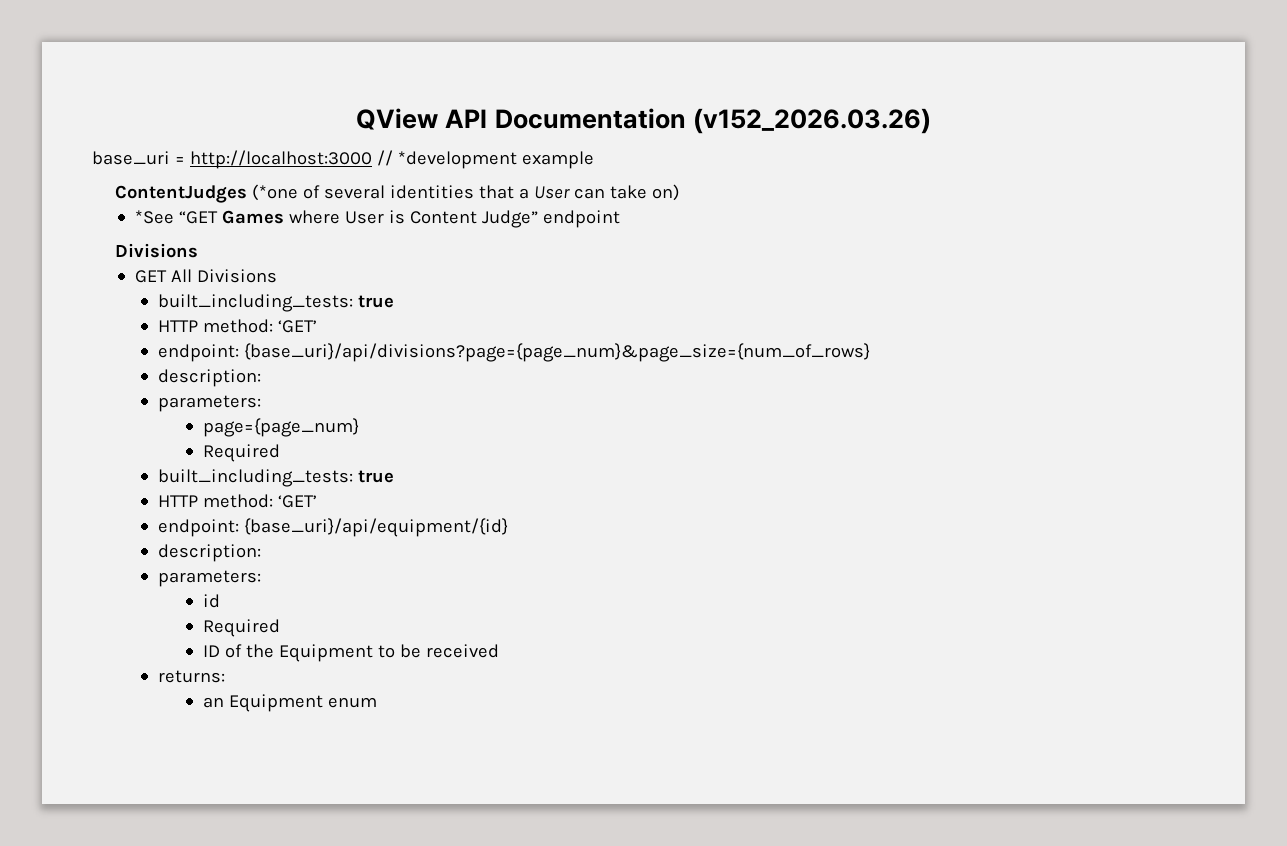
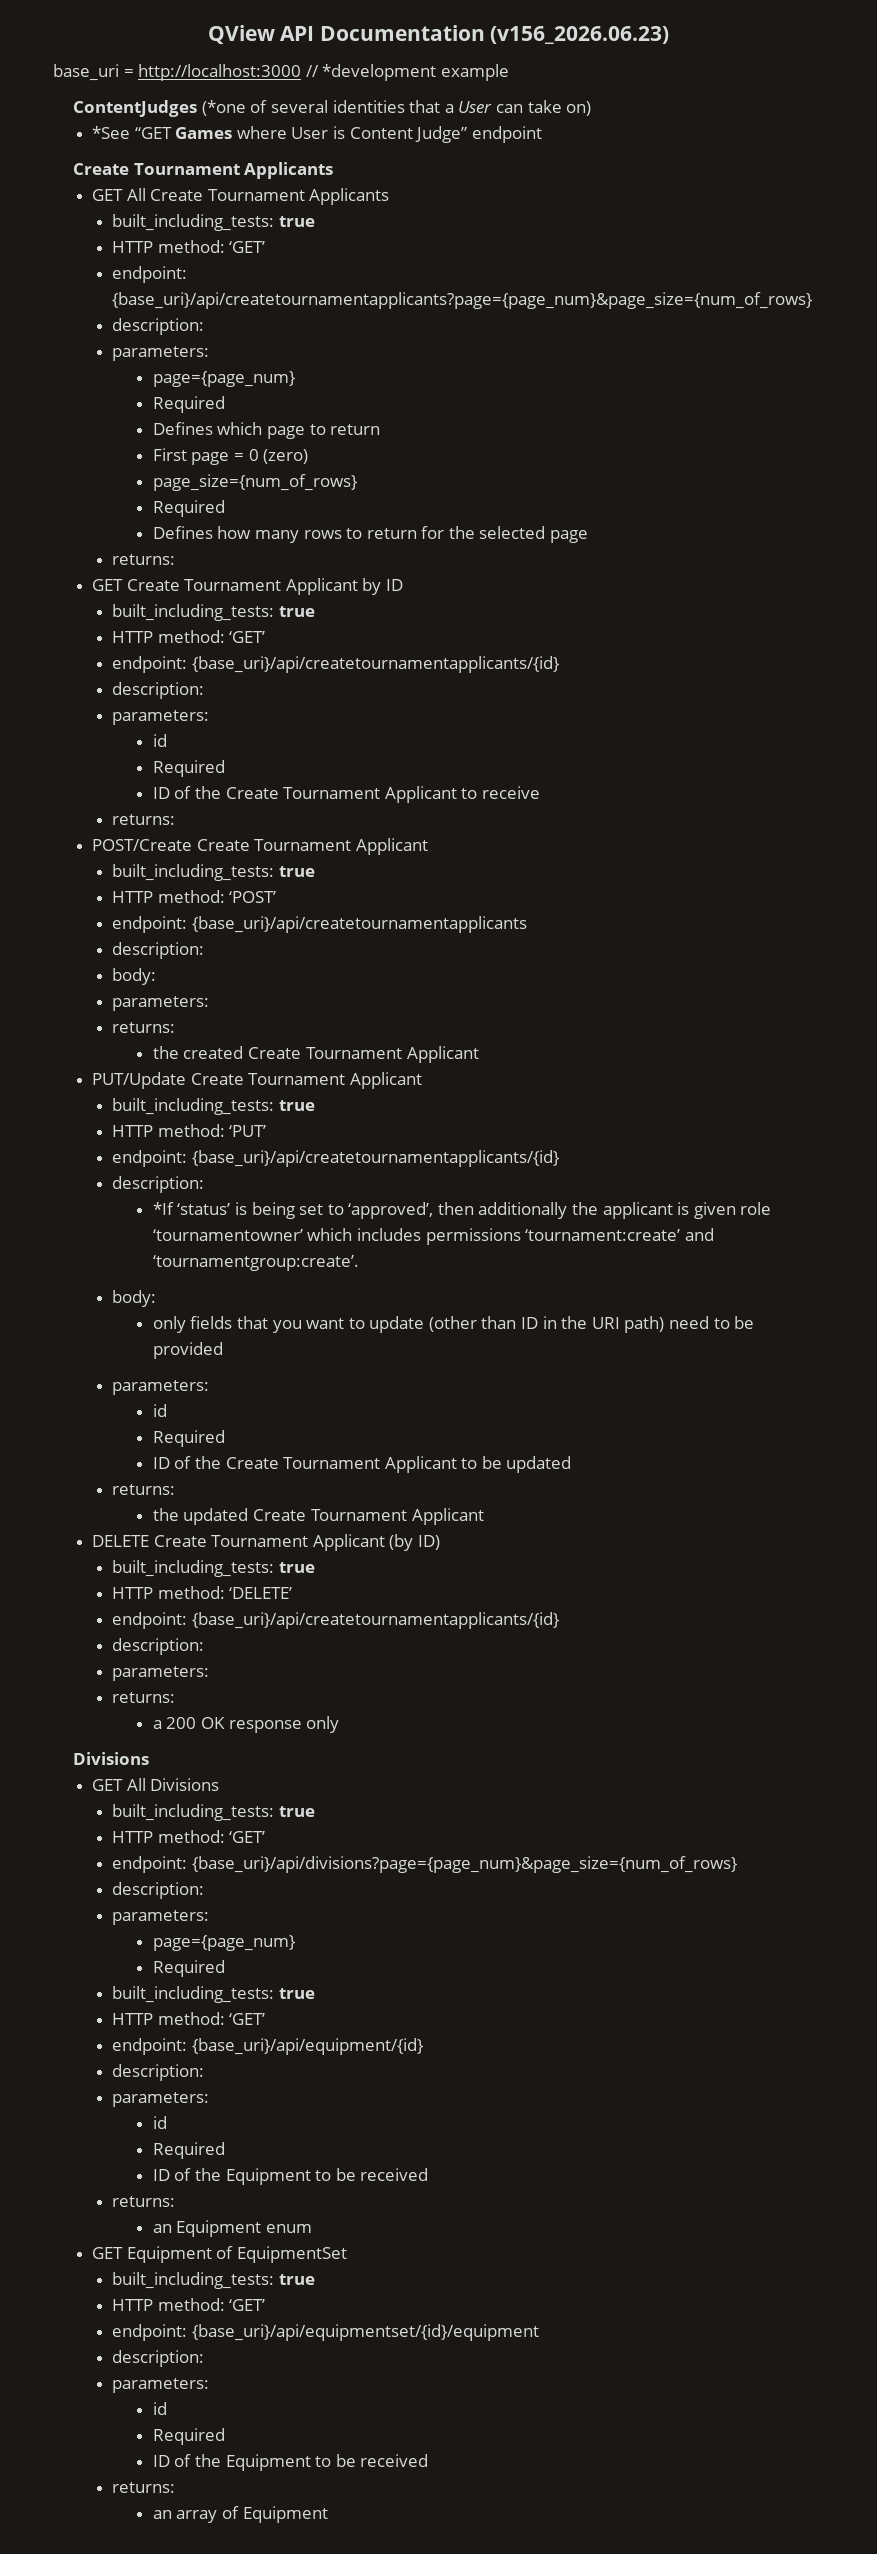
- QView API Documentation (v152_2026.03.26)
+ QView API Documentation (v156_2026.06.23)
  *See “GET Games where User is Content Judge” endpoint
+ Create Tournament Applicants
+ GET All Create Tournament Applicants
+ built_including_tests: true
+ HTTP method: ‘GET’
+ endpoint: {base_uri}/api/createtournamentapplicants?page={page_num}&page_size={num_of_rows}
+ description:
+ parameters:
+ page={page_num}
+ Required
+ Defines which page to return
+ First page = 0 (zero)
+ page_size={num_of_rows}
+ Required
+ Defines how many rows to return for the selected page
+ returns:
+ GET Create Tournament Applicant by ID
+ built_including_tests: true
+ HTTP method: ‘GET’
+ endpoint: {base_uri}/api/createtournamentapplicants/{id}
+ description:
+ parameters:
+ id
+ Required
+ ID of the Create Tournament Applicant to receive
+ returns:
+ POST/Create Create Tournament Applicant
+ built_including_tests: true
+ HTTP method: ‘POST’
+ endpoint: {base_uri}/api/createtournamentapplicants
+ description:
+ body:
+ parameters:
+ returns:
+ the created Create Tournament Applicant
+ PUT/Update Create Tournament Applicant
+ built_including_tests: true
+ HTTP method: ‘PUT’
+ endpoint: {base_uri}/api/createtournamentapplicants/{id}
+ description:
+ *If ‘status’ is being set to ‘approved’, then additionally the applicant is given role ‘tournamentowner’ which includes permissions ‘tournament:create’ and ‘tournamentgroup:create’.
+ body:
+ only fields that you want to update (other than ID in the URI path) need to be provided
+ parameters:
+ id
+ Required
+ ID of the Create Tournament Applicant to be updated
+ returns:
+ the updated Create Tournament Applicant
+ DELETE Create Tournament Applicant (by ID)
+ built_including_tests: true
+ HTTP method: ‘DELETE’
+ endpoint: {base_uri}/api/createtournamentapplicants/{id}
+ description:
+ parameters:
+ returns:
+ a 200 OK response only
+ GET Equipment of EquipmentSet
+ built_including_tests: true
+ HTTP method: ‘GET’
+ endpoint: {base_uri}/api/equipmentset/{id}/equipment
+ description:
+ parameters:
+ id
+ Required
+ ID of the Equipment to be received
+ returns:
+ an array of Equipment

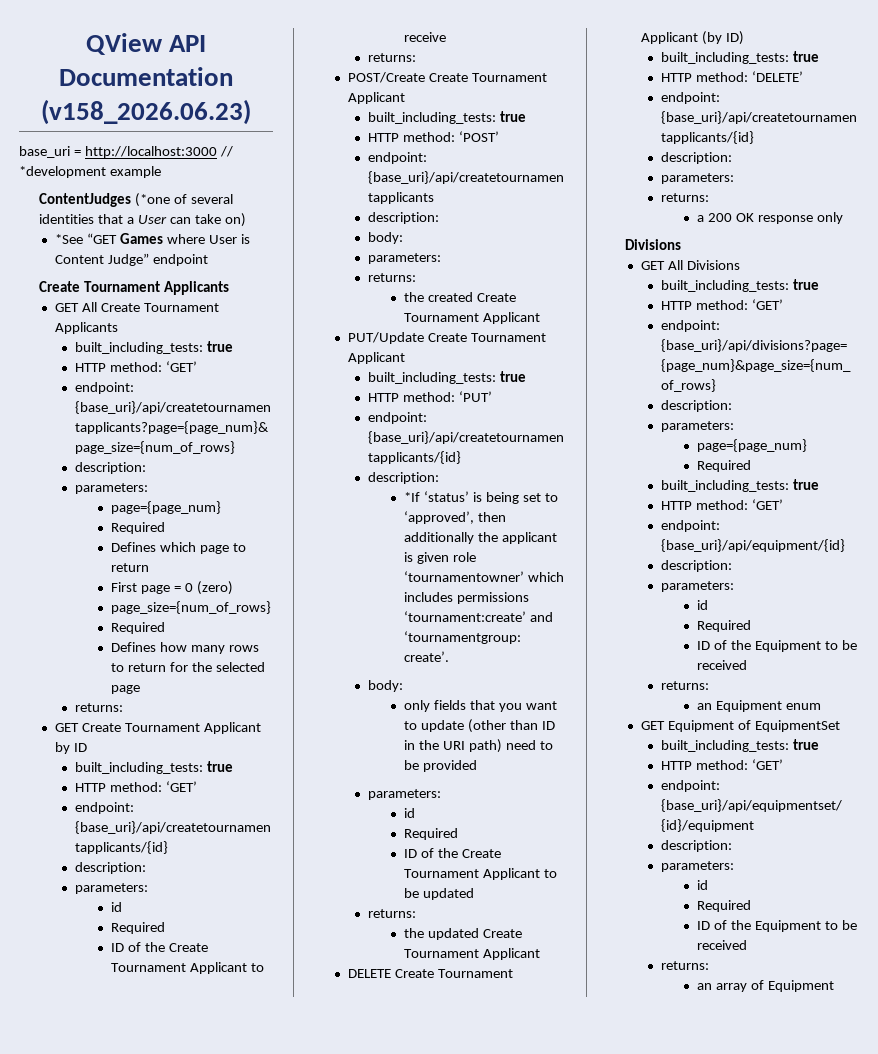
- QView API Documentation (v156_2026.06.23)
+ QView API Documentation (v158_2026.06.23)

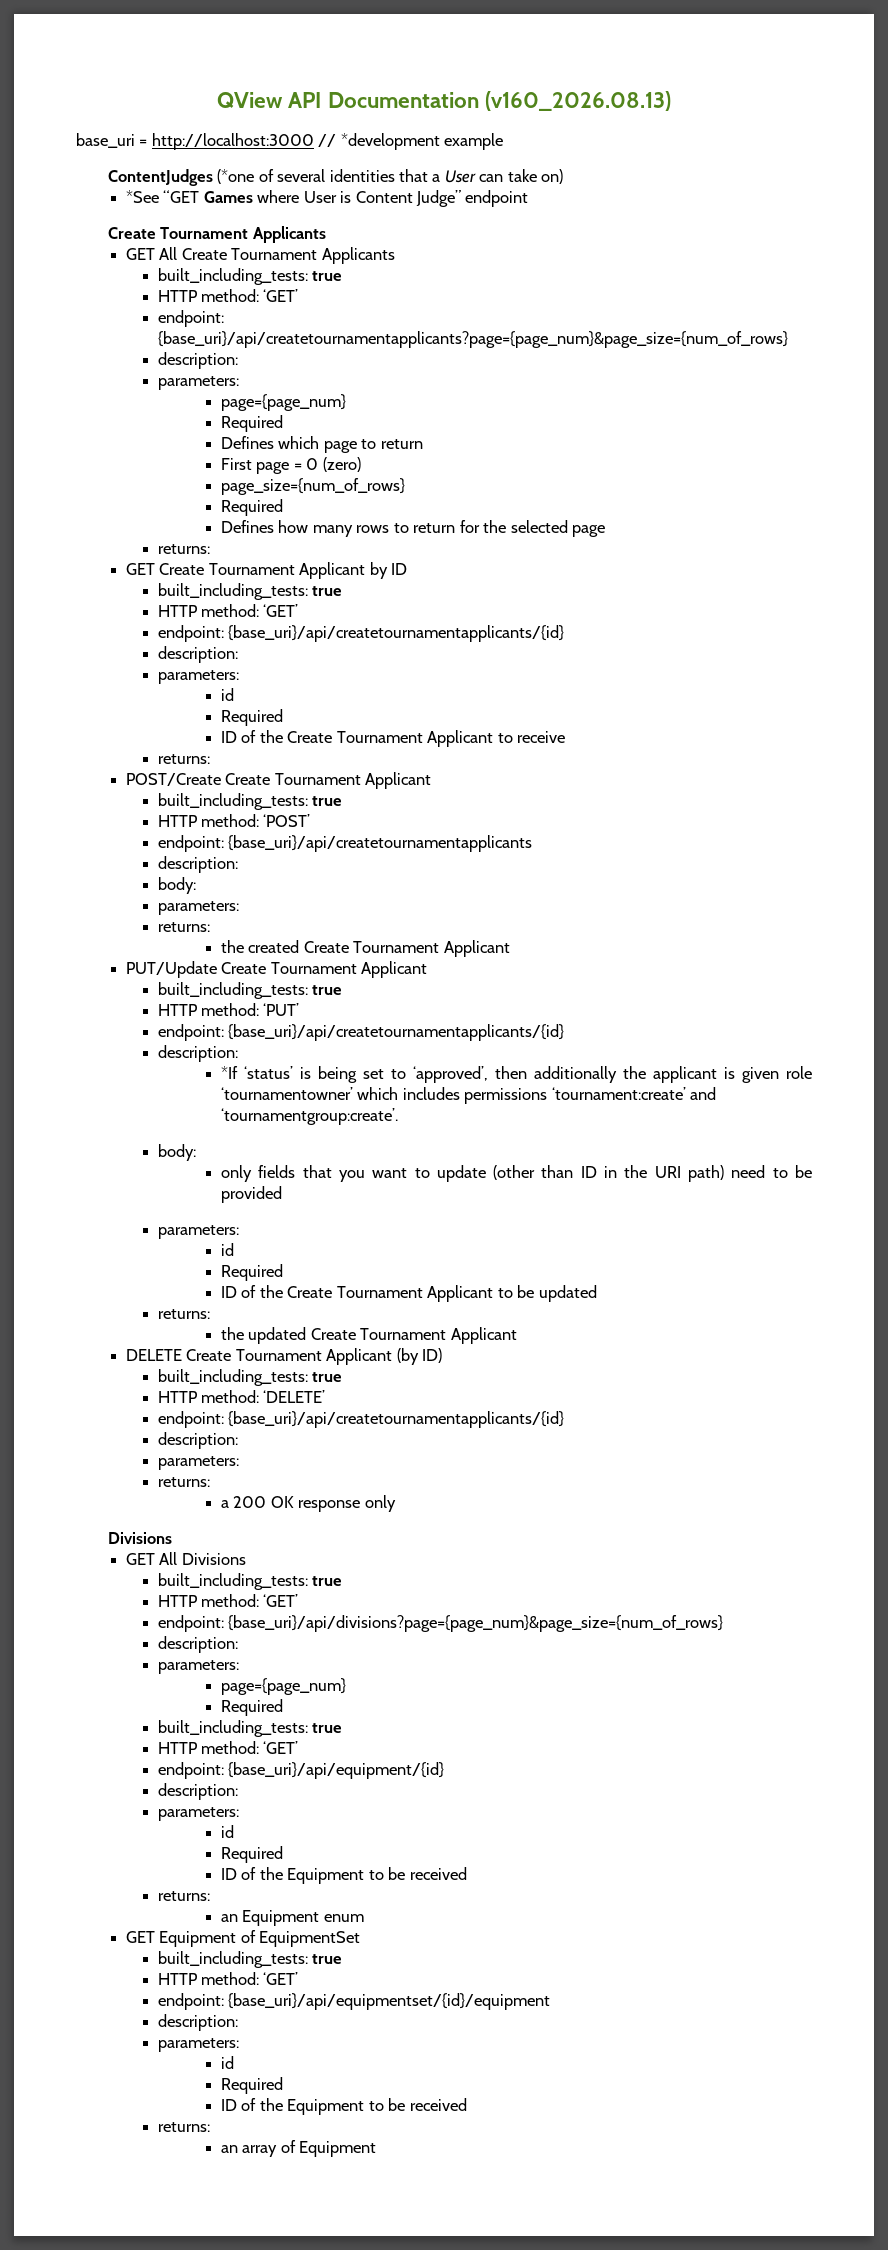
- QView API Documentation (v158_2026.06.23)
+ QView API Documentation (v160_2026.08.13)

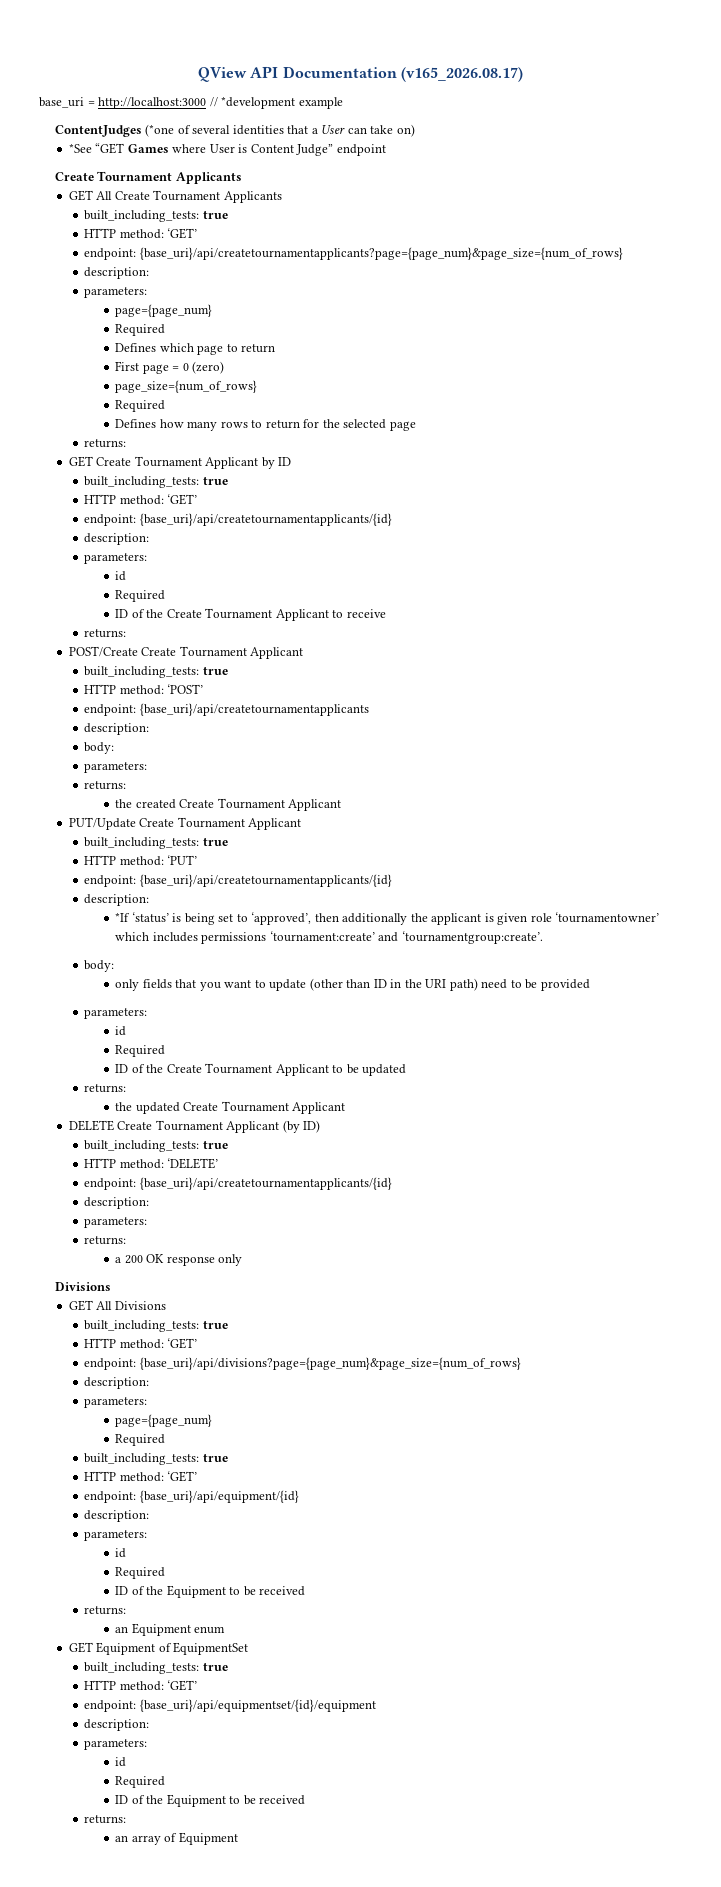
- QView API Documentation (v160_2026.08.13)
+ QView API Documentation (v165_2026.08.17)

